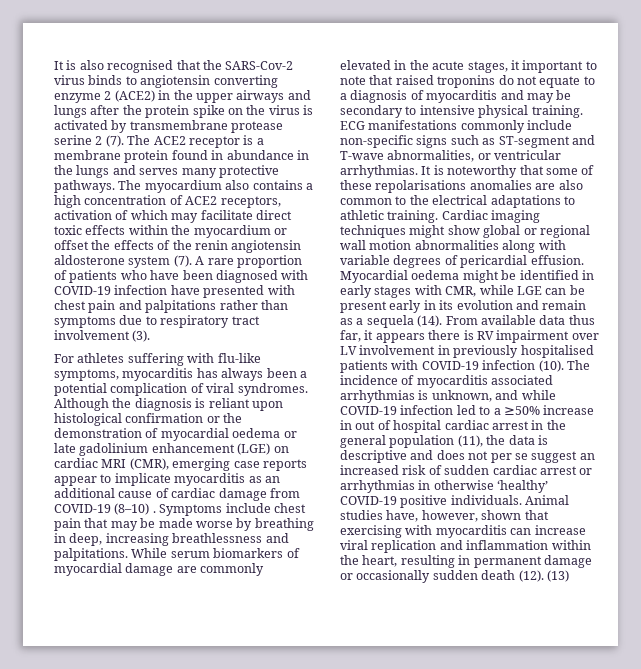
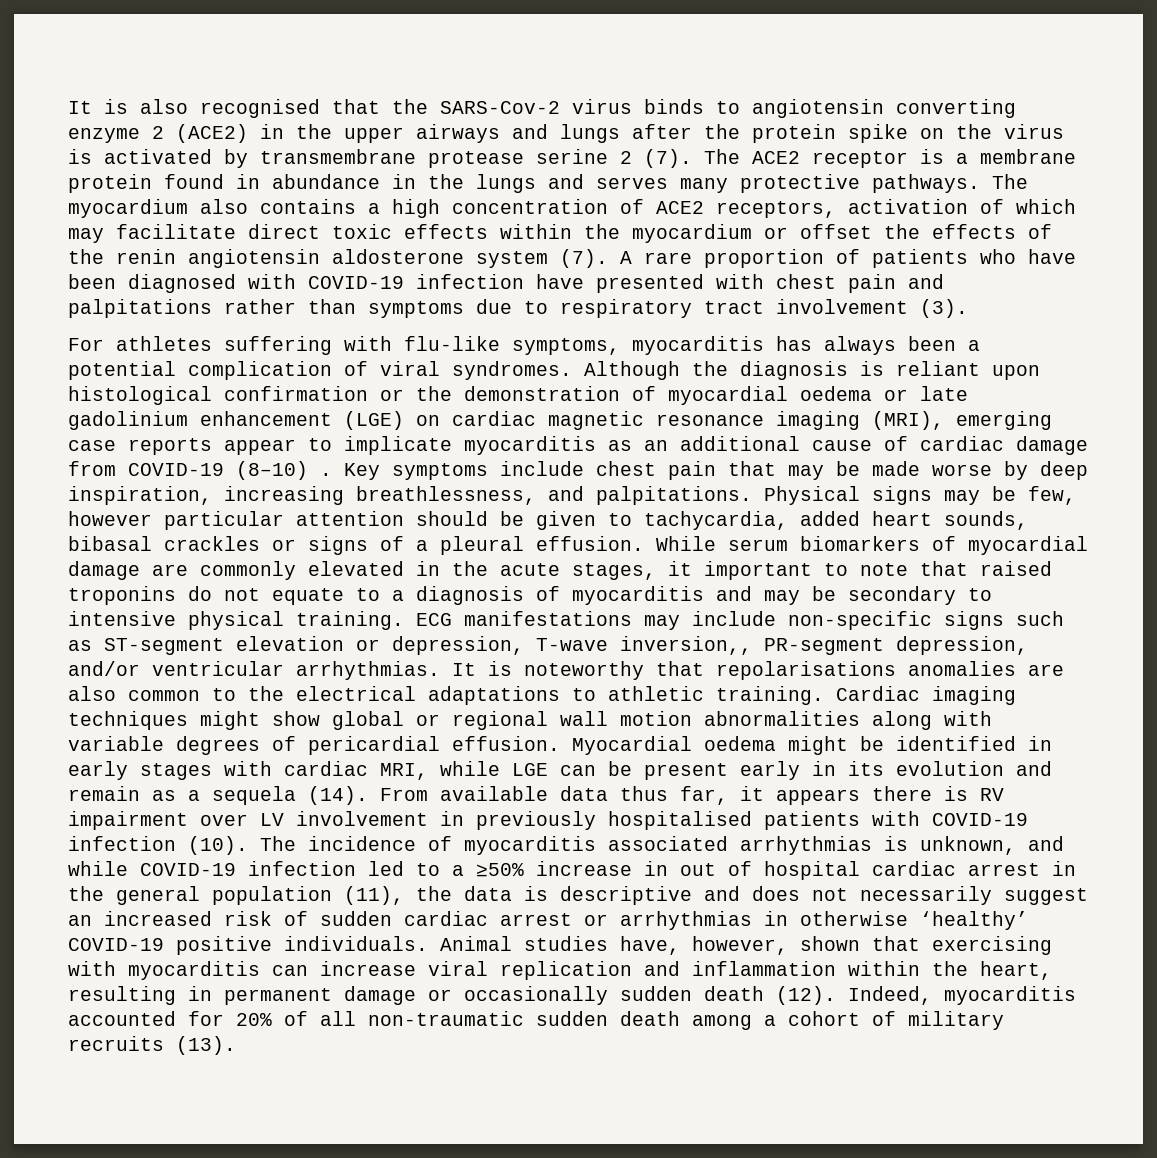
- Although the diagnosis is reliant upon histological confirmation or the demonstration of myocardial oedema or late gadolinium enhancement (LGE) on cardiac MRI (CMR), emerging case reports appear to implicate myocarditis as an additional cause of cardiac damage from COVID-19 (8–10) .
+ Although the diagnosis is reliant upon histological confirmation or the demonstration of myocardial oedema or late gadolinium enhancement (LGE) on cardiac magnetic resonance imaging (MRI), emerging case reports appear to implicate myocarditis as an additional cause of cardiac damage from COVID-19 (8–10) .
- Symptoms include chest pain that may be made worse by breathing in deep, increasing breathlessness and palpitations.
+ Key symptoms include chest pain that may be made worse by deep inspiration, increasing breathlessness, and palpitations. Physical signs may be few, however particular attention should be given to tachycardia, added heart sounds, bibasal crackles or signs of a pleural effusion.
- ECG manifestations commonly include non-specific signs such as ST-segment and T-wave abnormalities, or ventricular arrhythmias.
+ ECG manifestations may include non-specific signs such as ST-segment elevation or depression, T-wave inversion,, PR-segment depression, and/or ventricular arrhythmias.
- It is noteworthy that some of these repolarisations anomalies are also common to the electrical adaptations to athletic training.
+ It is noteworthy that repolarisations anomalies are also common to the electrical adaptations to athletic training.
- Myocardial oedema might be identified in early stages with CMR, while LGE can be present early in its evolution and remain as a sequela (14).
+ Myocardial oedema might be identified in early stages with cardiac MRI, while LGE can be present early in its evolution and remain as a sequela (14).
- The incidence of myocarditis associated arrhythmias is unknown, and while COVID-19 infection led to a ≥50% increase in out of hospital cardiac arrest in the general population (11), the data is descriptive and does not per se suggest an increased risk of sudden cardiac arrest or arrhythmias in otherwise ‘healthy’ COVID-19 positive individuals.
+ The incidence of myocarditis associated arrhythmias is unknown, and while COVID-19 infection led to a ≥50% increase in out of hospital cardiac arrest in the general population (11), the data is descriptive and does not necessarily suggest an increased risk of sudden cardiac arrest or arrhythmias in otherwise ‘healthy’ COVID-19 positive individuals.
- (13)
+ Indeed, myocarditis accounted for 20% of all non-traumatic sudden death among a cohort of military recruits (13).

